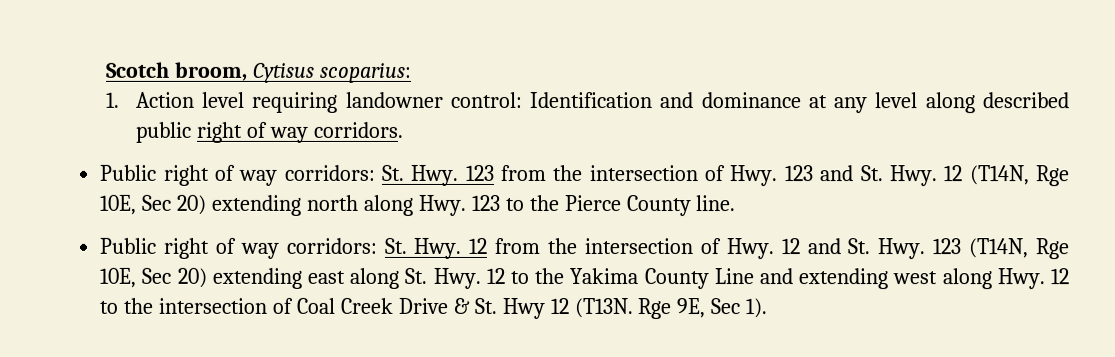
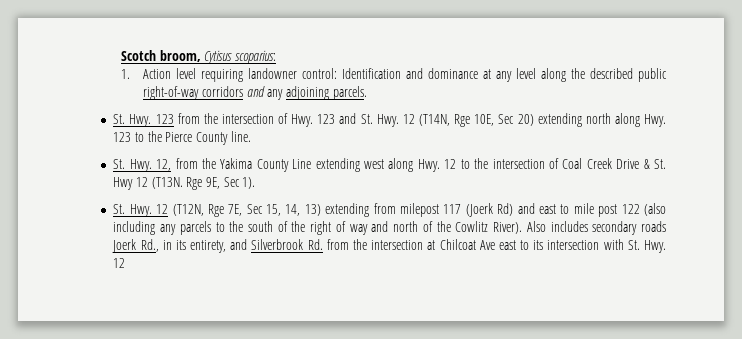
- 1. Action level requiring landowner control: Identification and dominance at any level along described public right of way corridors.
- Public right of way corridors: St. Hwy. 123 from the intersection of Hwy. 123 and St. Hwy. 12 (T14N, Rge 10E, Sec 20) extending north along Hwy. 123 to the Pierce County line.
+ 1. Action level requiring landowner control: Identification and dominance at any level along the described public right-of-way corridors and any adjoining parcels.
+ St. Hwy. 123 from the intersection of Hwy. 123 and St. Hwy. 12 (T14N, Rge 10E, Sec 20) extending north along Hwy. 123 to the Pierce County line.
- Public right of way corridors: St. Hwy. 12 from the intersection of Hwy. 12 and St. Hwy. 123 (T14N, Rge 10E, Sec 20) extending east along St. Hwy. 12 to the Yakima County Line and extending west along Hwy. 12 to the intersection of Coal Creek Drive & St. Hwy 12 (T13N.
+ St. Hwy. 12, from the Yakima County Line extending west along Hwy. 12 to the intersection of Coal Creek Drive & St. Hwy 12 (T13N.
+ St. Hwy. 12 (T12N, Rge 7E, Sec 15, 14, 13) extending from milepost 117 (Joerk Rd) and east to mile post 122 (also including any parcels to the south of the right of way and north of the Cowlitz River). Also includes secondary roads Joerk Rd., in its entirety, and Silverbrook Rd. from the intersection at Chilcoat Ave east to its intersection with St. Hwy. 12

